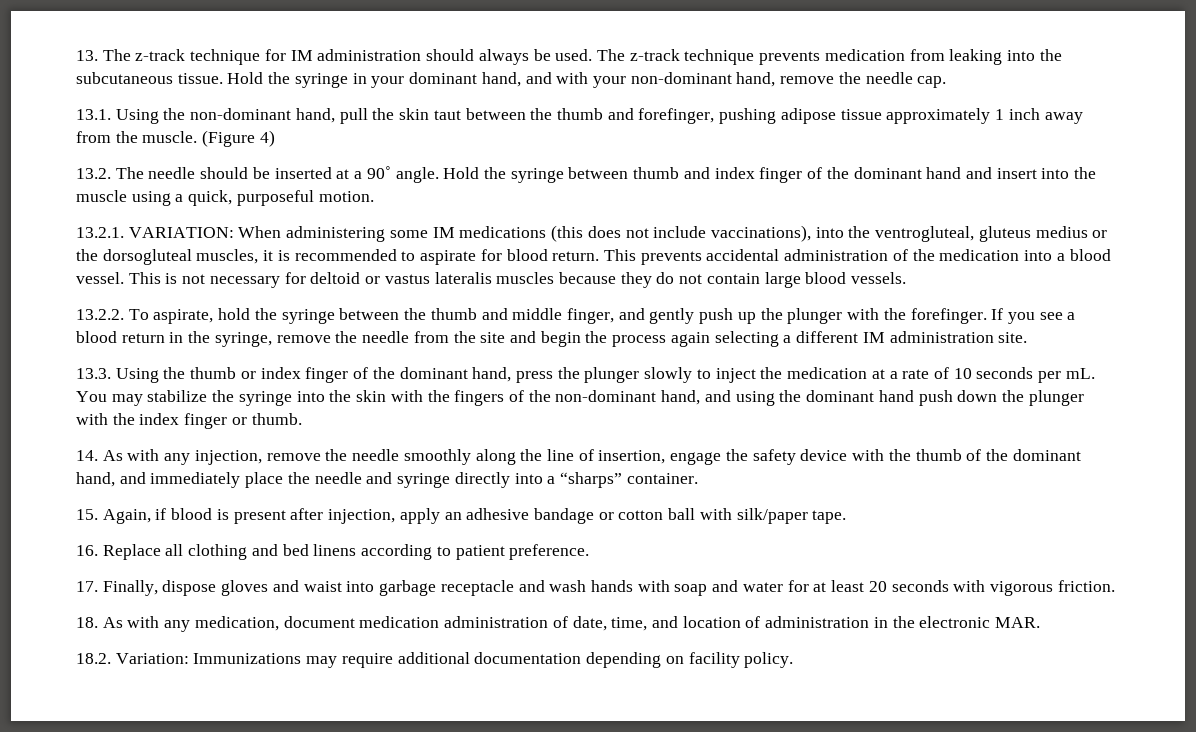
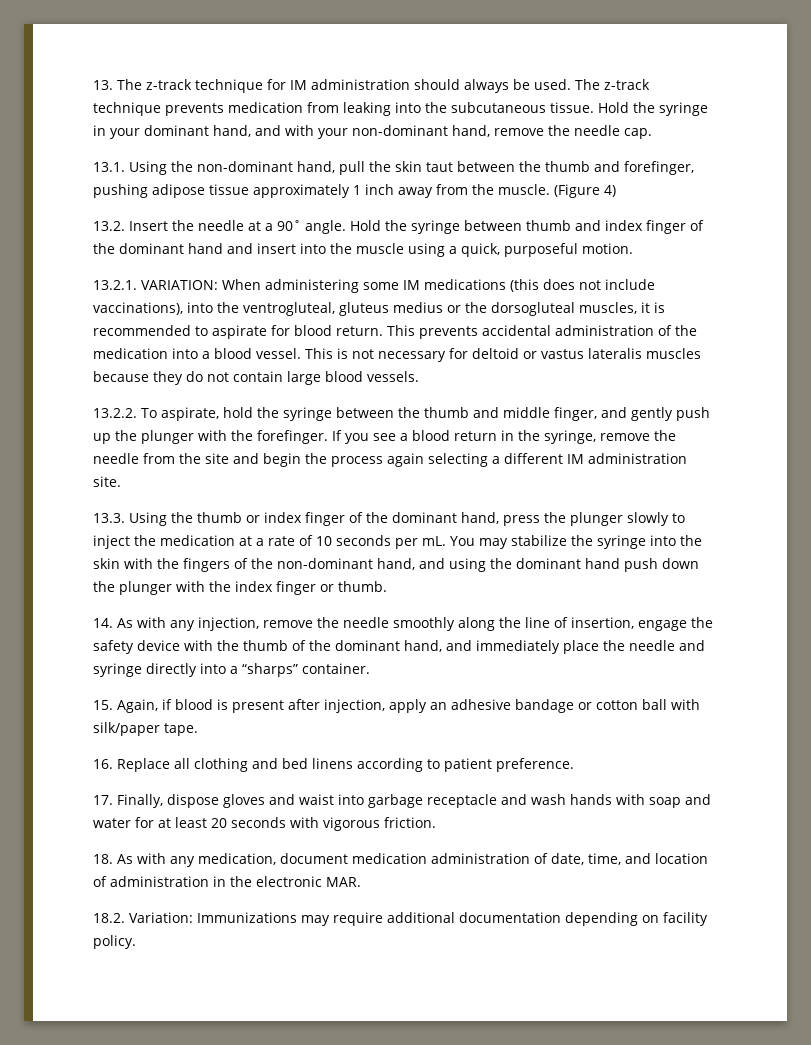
- 13.2. The needle should be inserted at a 90˚ angle.
+ 13.2. Insert the needle at a 90˚ angle.

